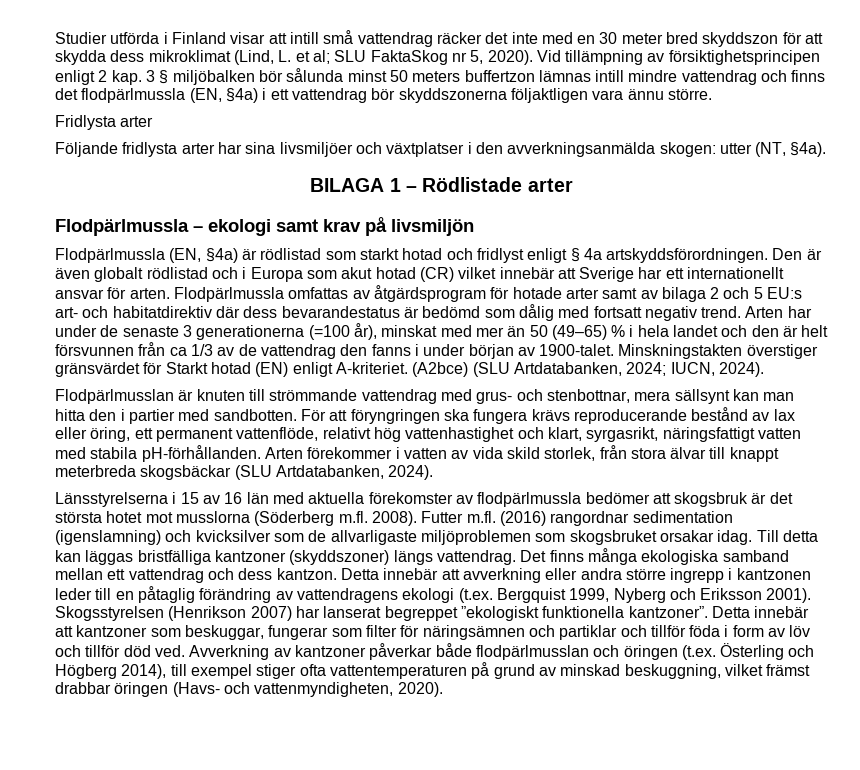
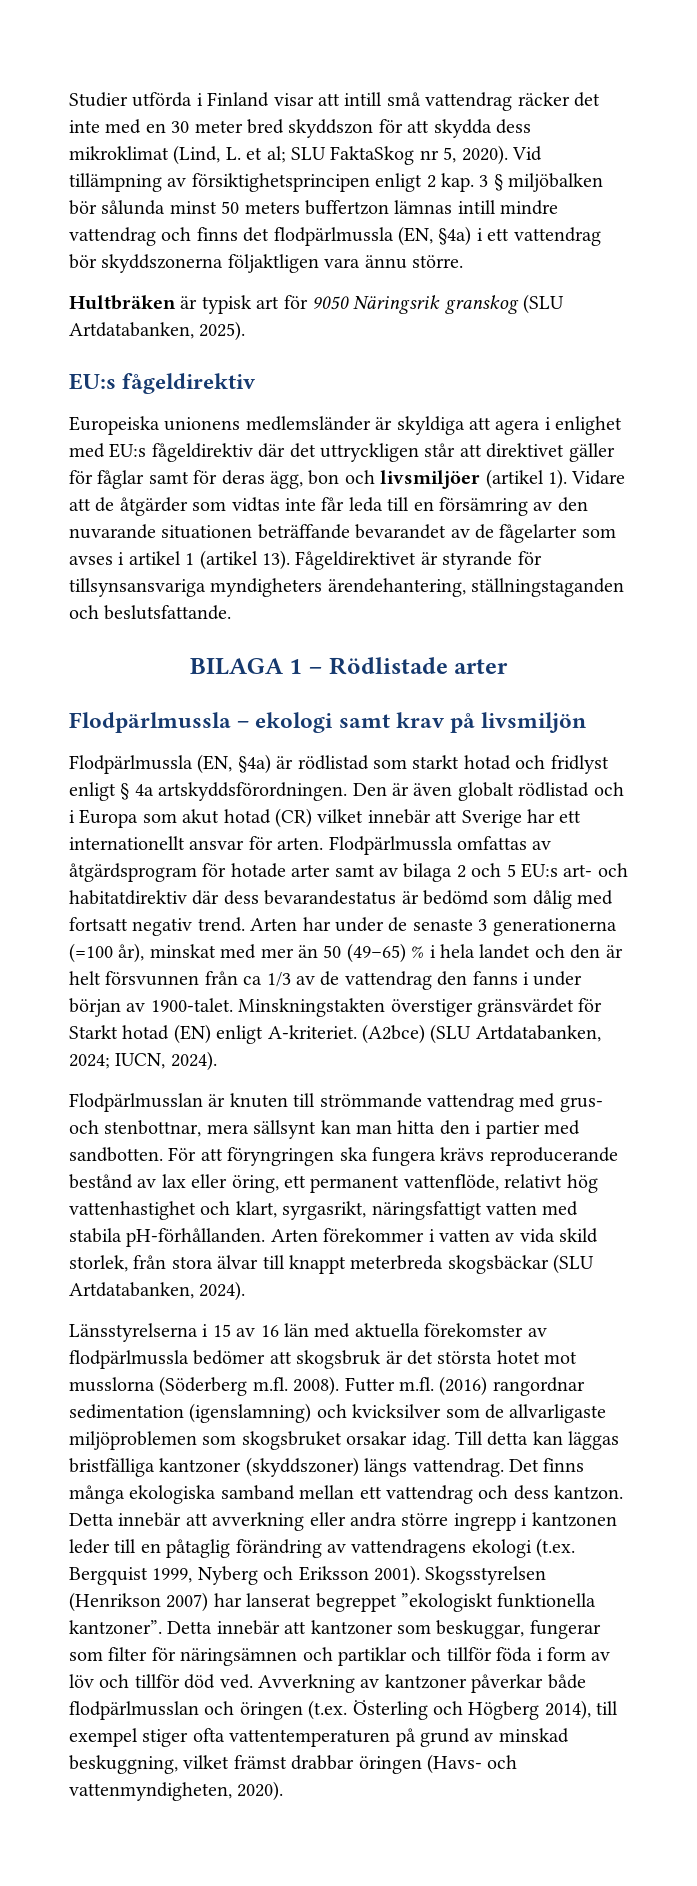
- Fridlysta arter
- Följande fridlysta arter har sina livsmiljöer och växtplatser i den avverkningsanmälda skogen: utter (NT, §4a).
+ Hultbräken är typisk art för 9050 Näringsrik granskog (SLU Artdatabanken, 2025).
+ EU:s fågeldirektiv
+ Europeiska unionens medlemsländer är skyldiga att agera i enlighet med EU:s fågeldirektiv där det uttryckligen står att direktivet gäller för fåglar samt för deras ägg, bon och livsmiljöer (artikel 1). Vidare att de åtgärder som vidtas inte får leda till en försämring av den nuvarande situationen beträffande bevarandet av de fågelarter som avses i artikel 1 (artikel 13). Fågeldirektivet är styrande för tillsynsansvariga myndigheters ärendehantering, ställningstaganden och beslutsfattande.

